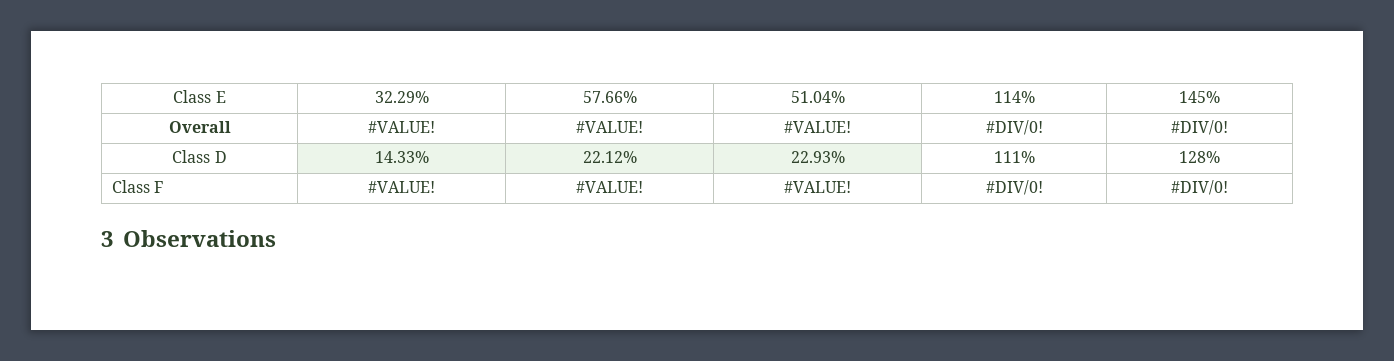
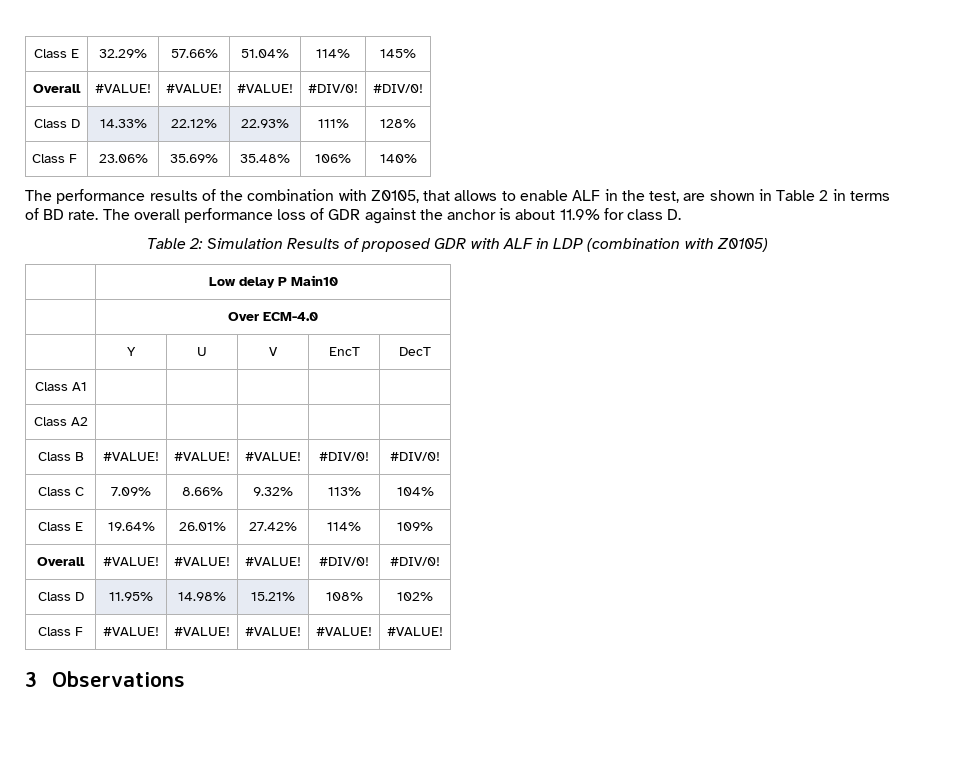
- Class F | #VALUE! | #VALUE! | #VALUE! | #DIV/0! | #DIV/0!
+ Class F | 23.06% | 35.69% | 35.48% | 106% | 140%
+ The performance results of the combination with Z0105, that allows to enable ALF in the test, are shown in Table 2 in terms of BD rate. The overall performance loss of GDR against the anchor is about 11.9% for class D.
+ Table 2: Simulation Results of proposed GDR with ALF in LDP (combination with Z0105)
+ | Low delay P Main10
+ | Over ECM-4.0
+ | Y | U | V | EncT | DecT
+ Class A1 | | | | |
+ Class A2 | | | | |
+ Class B | #VALUE! | #VALUE! | #VALUE! | #DIV/0! | #DIV/0!
+ Class C | 7.09% | 8.66% | 9.32% | 113% | 104%
+ Class E | 19.64% | 26.01% | 27.42% | 114% | 109%
+ Overall | #VALUE! | #VALUE! | #VALUE! | #DIV/0! | #DIV/0!
+ Class D | 11.95% | 14.98% | 15.21% | 108% | 102%
+ Class F | #VALUE! | #VALUE! | #VALUE! | #VALUE! | #VALUE!

